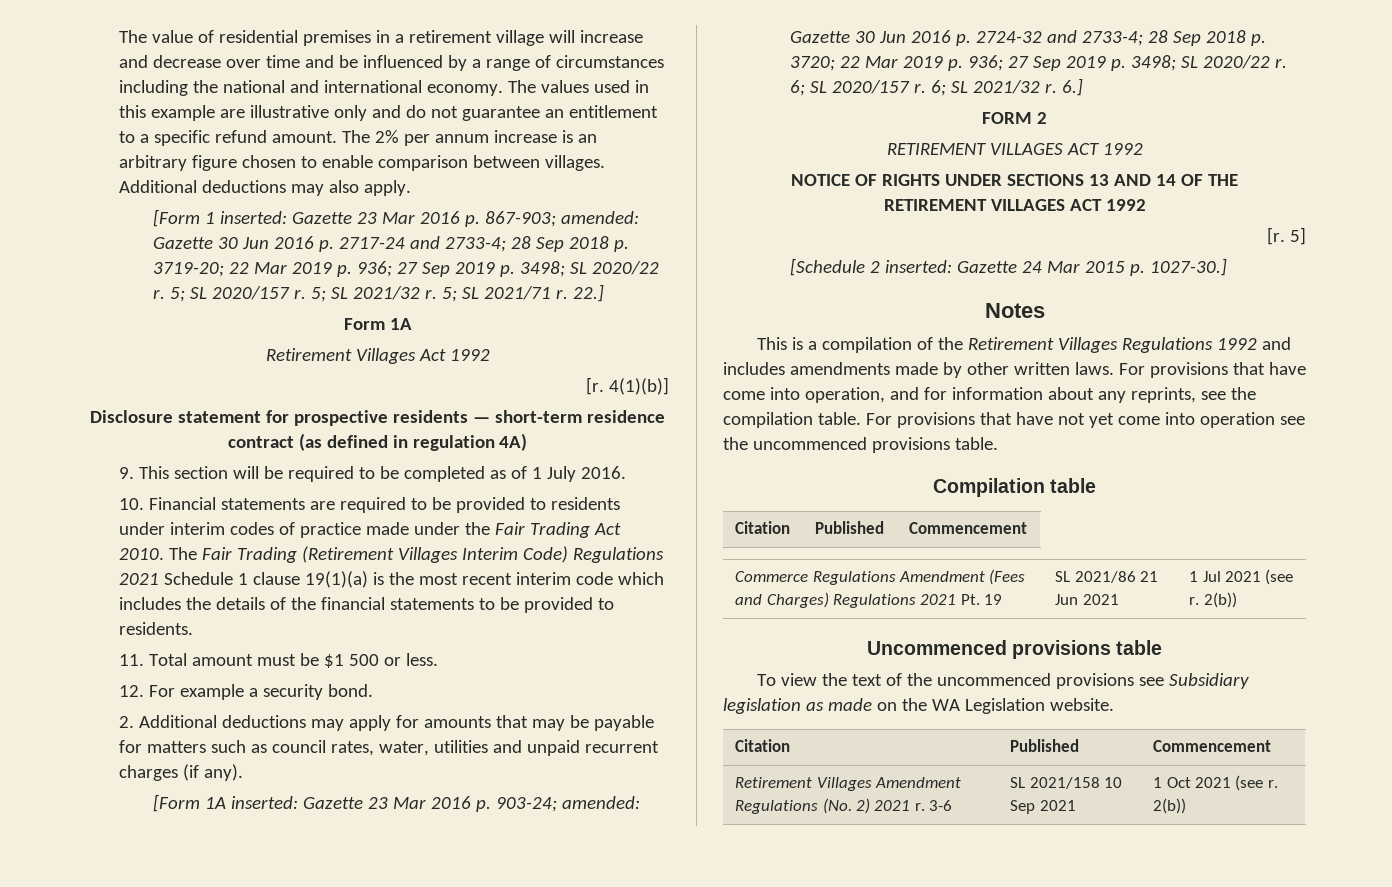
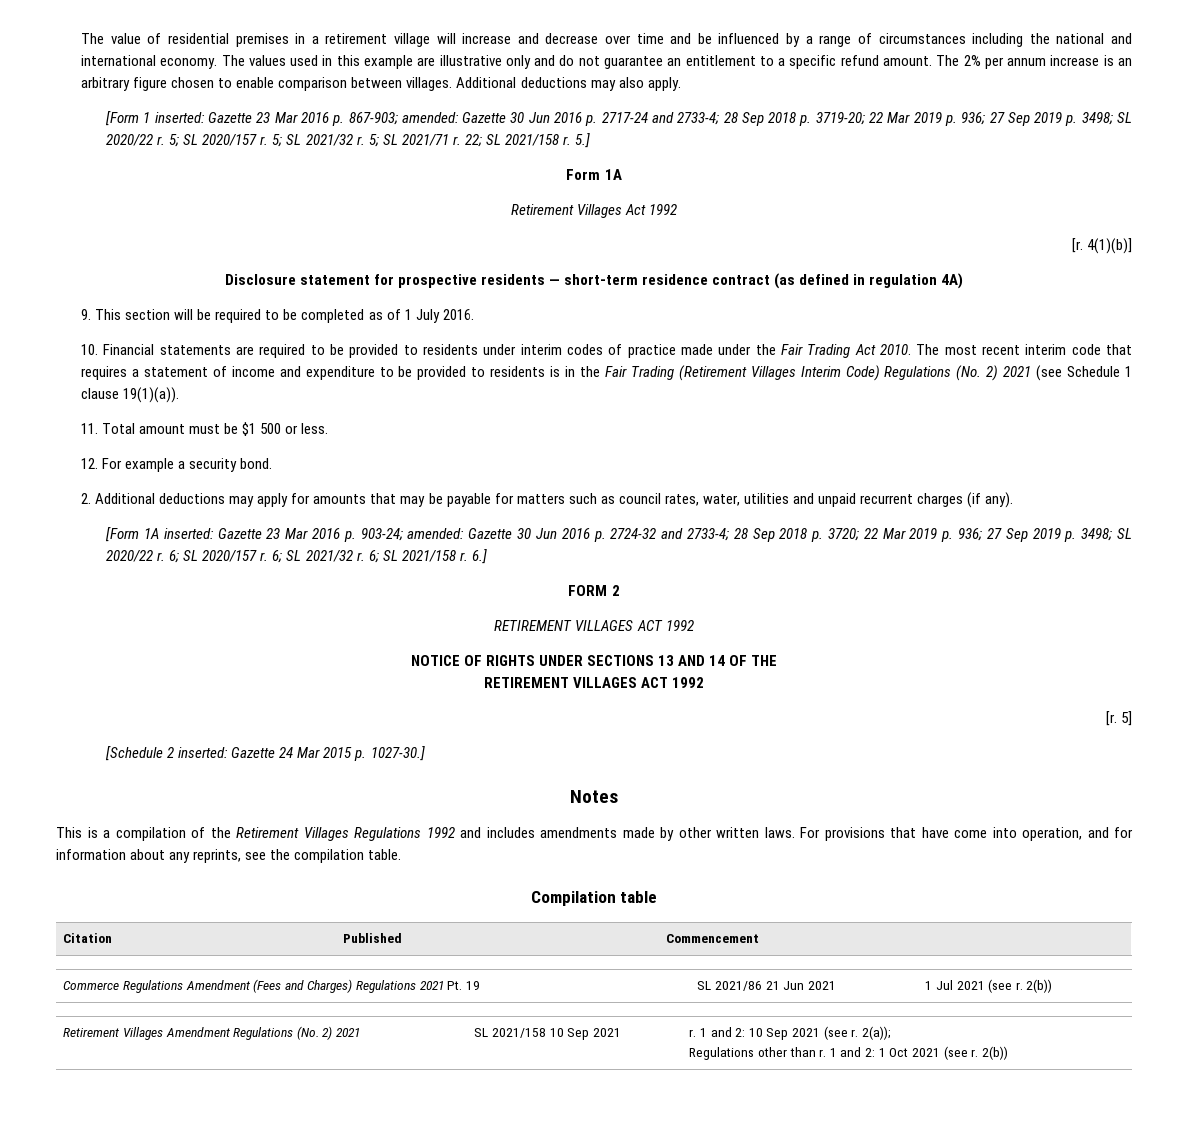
- 22.]
+ 22; SL 2021/158 r. 5.]
- The Fair Trading (Retirement Villages Interim Code) Regulations 2021 Schedule 1 clause 19(1)(a) is the most recent interim code which includes the details of the financial statements to be provided to residents.
+ The most recent interim code that requires a statement of income and expenditure to be provided to residents is in the Fair Trading (Retirement Villages Interim Code) Regulations (No. 2) 2021 (see Schedule 1 clause 19(1)(a)).
+ 6; SL 2021/158 r.
- For provisions that have not yet come into operation see the uncommenced provisions table.
- Uncommenced provisions table
- To view the text of the uncommenced provisions see Subsidiary legislation as made on the WA Legislation website.
- Citation | Published | Commencement
- Retirement Villages Amendment Regulations (No. 2) 2021 r. 3-6 | SL 2021/158 10 Sep 2021 | 1 Oct 2021 (see r. 2(b))
+ Retirement Villages Amendment Regulations (No. 2) 2021 | SL 2021/158 10 Sep 2021 | r. 1 and 2: 10 Sep 2021 (see r. 2(a));
+ Regulations other than r. 1 and 2: 1 Oct 2021 (see r. 2(b))

